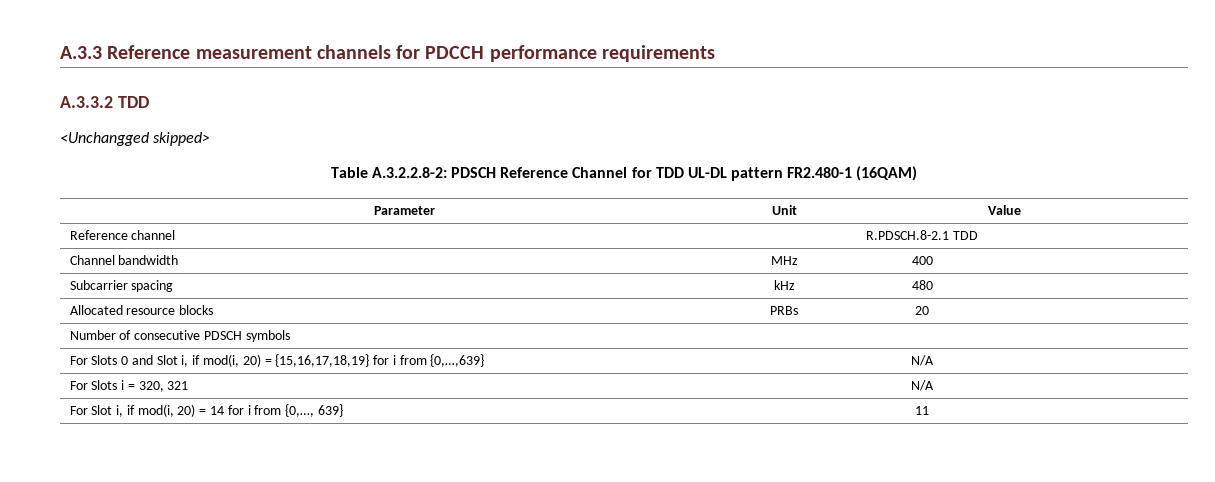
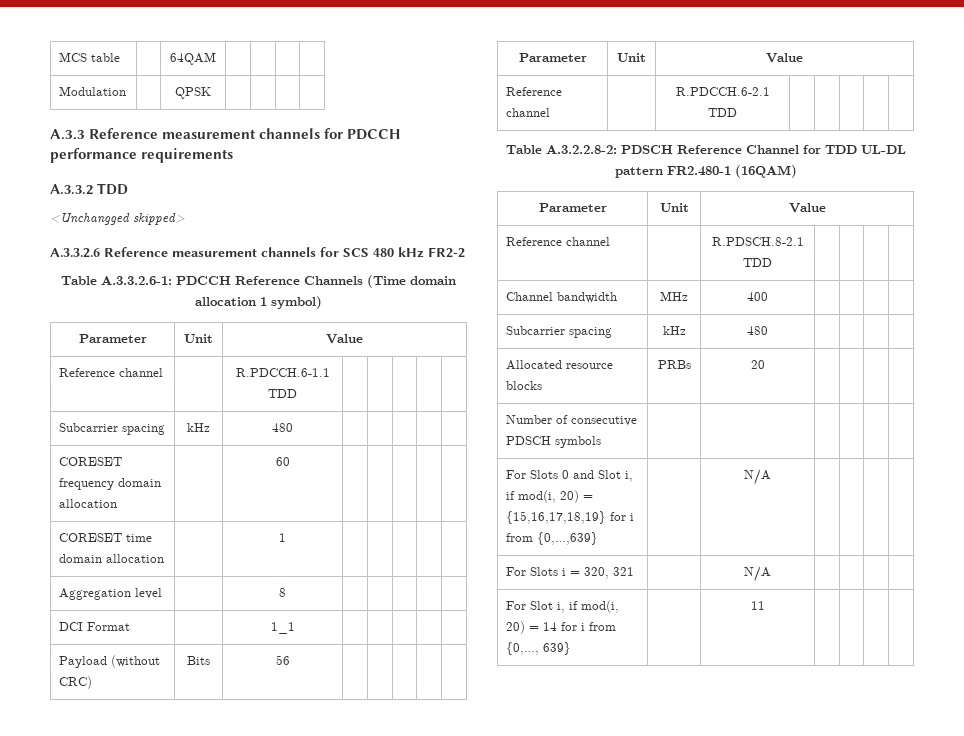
+ MCS table | | 64QAM | | | |
+ Modulation | | QPSK | | | |
+ A.3.3.2.6 Reference measurement channels for SCS 480 kHz FR2-2
+ Table A.3.3.2.6-1: PDCCH Reference Channels (Time domain allocation 1 symbol)
+ Parameter | Unit | Value
+ Reference channel | | R.PDCCH.6-1.1 TDD | | | | |
+ Subcarrier spacing | kHz | 480 | | | | |
+ CORESET frequency domain allocation | | 60 | | | | |
+ CORESET time domain allocation | | 1 | | | | |
+ Aggregation level | | 8 | | | | |
+ DCI Format | | 1_1 | | | | |
+ Payload (without CRC) | Bits | 56 | | | | |
+ Parameter | Unit | Value
+ Reference channel | | R.PDCCH.6-2.1 TDD | | | | |

